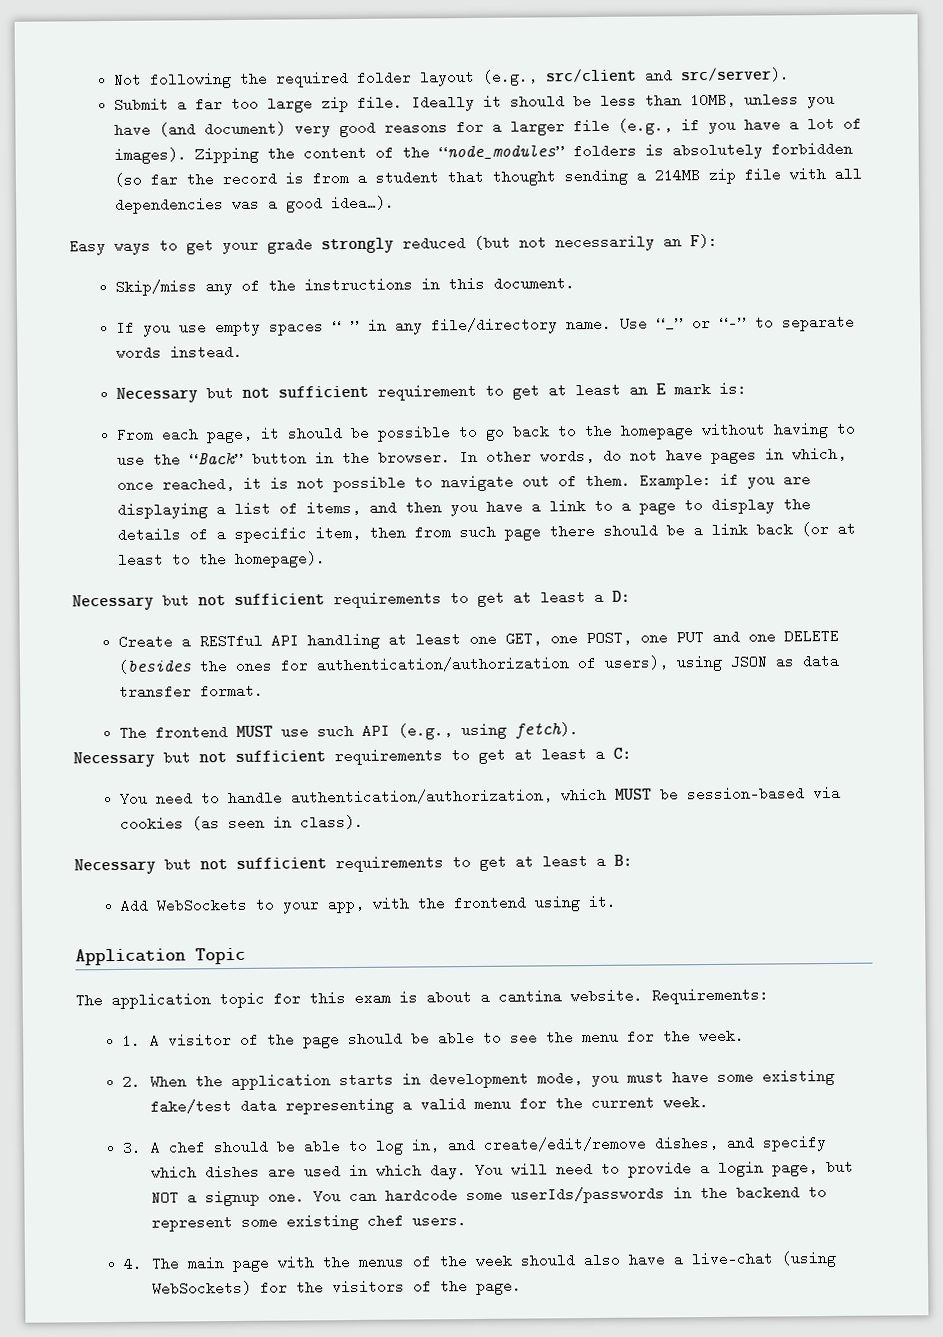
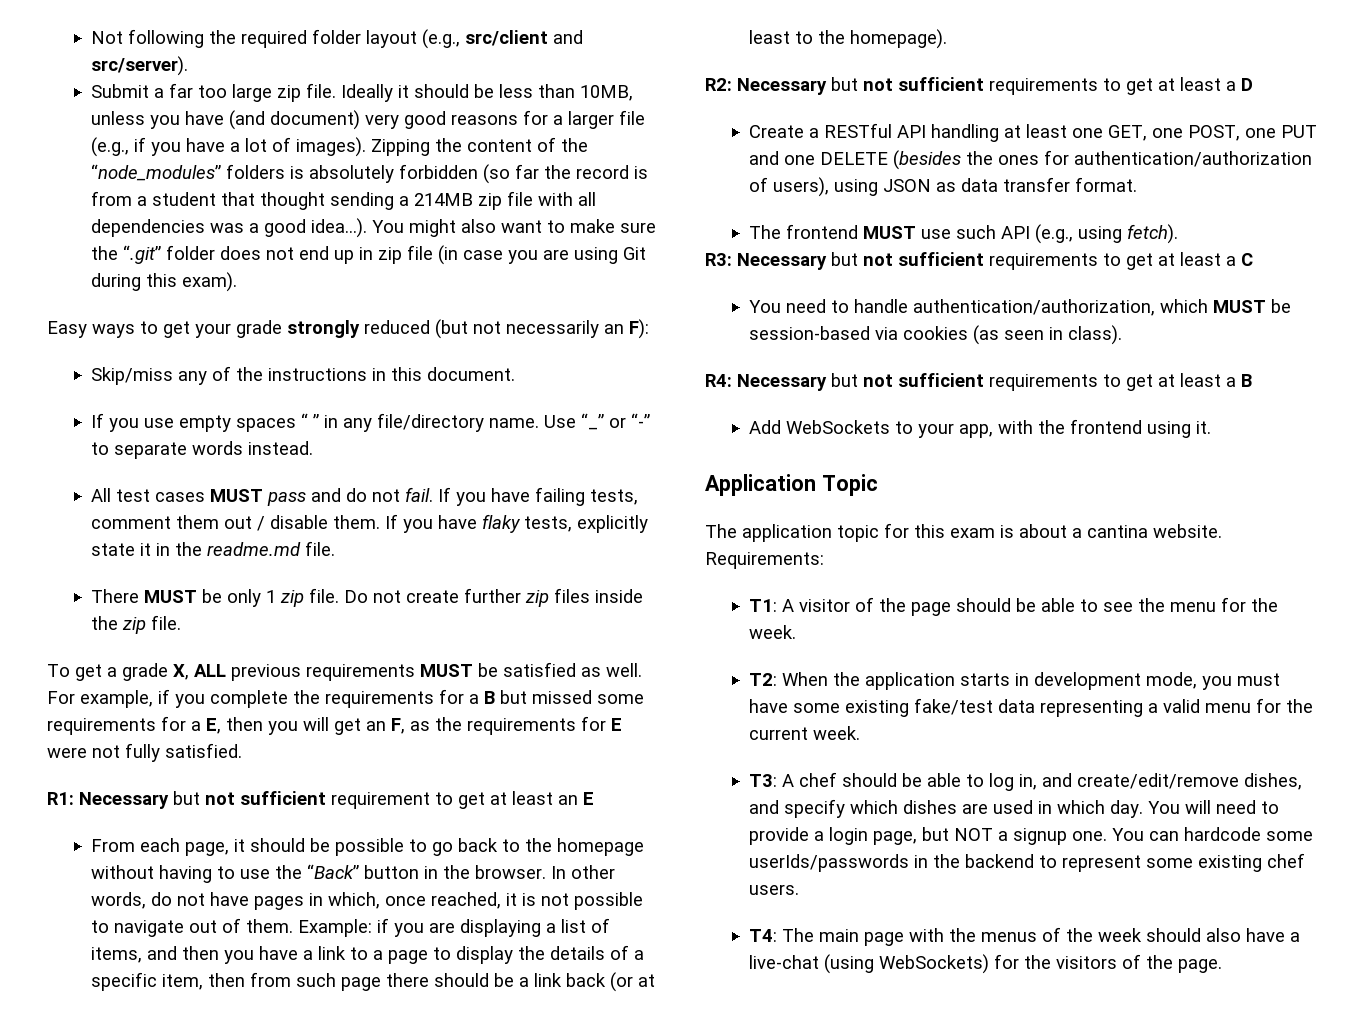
+ You might also want to make sure the “.git” folder does not end up in zip file (in case you are using Git during this exam).
- Necessary but not sufficient requirement to get at least an E mark is:
+ All test cases MUST pass and do not fail. If you have failing tests, comment them out / disable them. If you have flaky tests, explicitly state it in the readme.md file.
+ There MUST be only 1 zip file. Do not create further zip files inside the zip file.
+ To get a grade X, ALL previous requirements MUST be satisfied as well. For example, if you complete the requirements for a B but missed some requirements for a E, then you will get an F, as the requirements for E were not fully satisfied.
+ R1: Necessary but not sufficient requirement to get at least an E
- Necessary but not sufficient requirements to get at least a D:
+ R2: Necessary but not sufficient requirements to get at least a D
- Necessary but not sufficient requirements to get at least a C:
+ R3: Necessary but not sufficient requirements to get at least a C
- Necessary but not sufficient requirements to get at least a B:
+ R4: Necessary but not sufficient requirements to get at least a B
- 1. A visitor of the page should be able to see the menu for the week.
+ T1: A visitor of the page should be able to see the menu for the week.
- 2. When the application starts in development mode, you must have some existing fake/test data representing a valid menu for the current week.
+ T2: When the application starts in development mode, you must have some existing fake/test data representing a valid menu for the current week.
- 3. A chef should be able to log in, and create/edit/remove dishes, and specify which dishes are used in which day.
+ T3: A chef should be able to log in, and create/edit/remove dishes, and specify which dishes are used in which day.
- 4. The main page with the menus of the week should also have a live-chat (using WebSockets) for the visitors of the page.
+ T4: The main page with the menus of the week should also have a live-chat (using WebSockets) for the visitors of the page.

